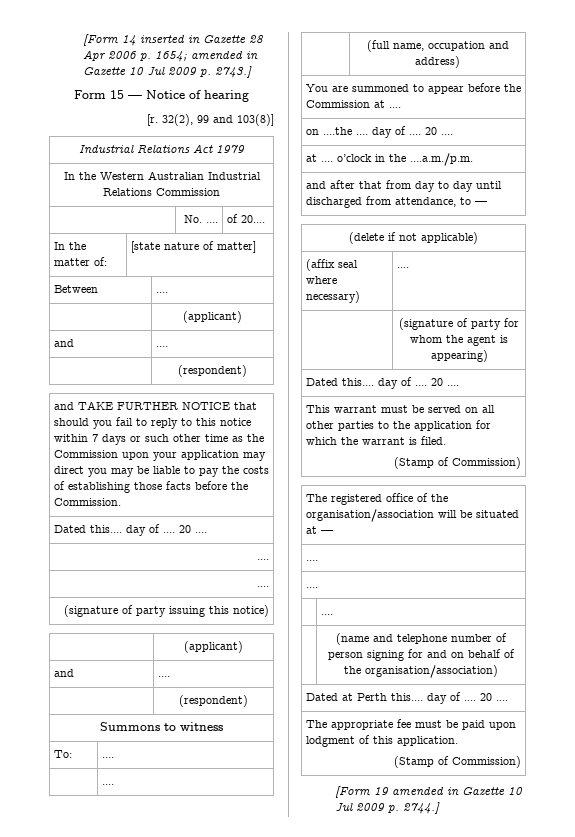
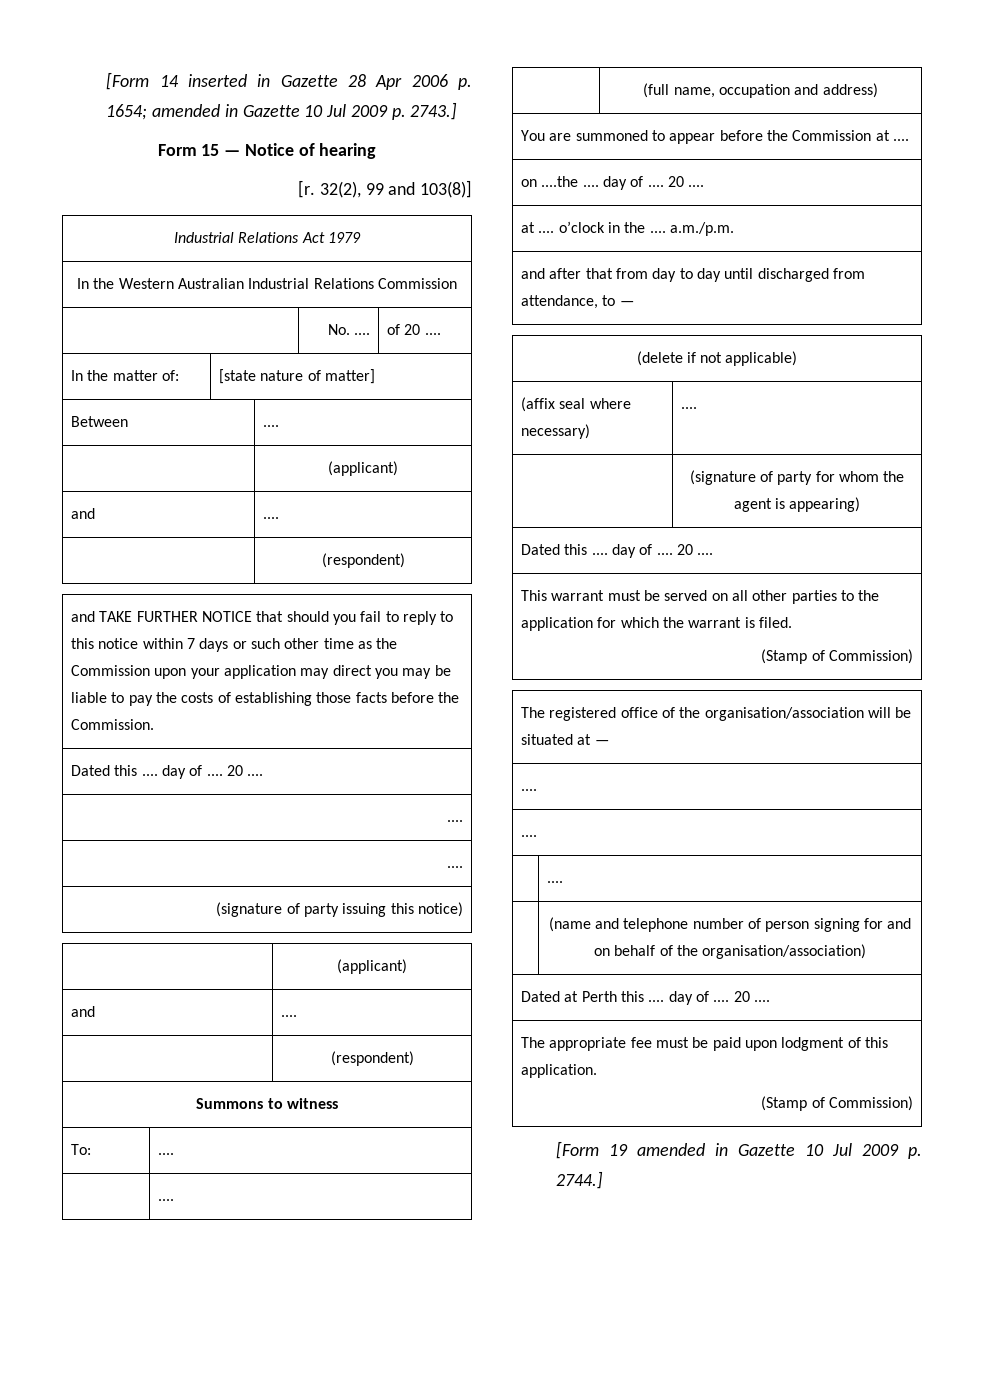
- | No. .... | of 20....
+ | No. .... | of 20 ....
  and TAKE FURTHER NOTICE that should you fail to reply to this notice within 7 days or such other time as the Commission upon your application may direct you may be liable to pay the costs of establishing those facts before the Commission.
- Dated this.... day of .... 20 ....
+ Dated this .... day of .... 20 ....
- at .... o’clock in the ....a.m./p.m.
+ at .... o’clock in the .... a.m./p.m.
  | (signature of party for whom the agent is appearing)
- Dated this.... day of .... 20 ....
+ Dated this .... day of .... 20 ....
- Dated at Perth this.... day of .... 20 ....
+ Dated at Perth this .... day of .... 20 ....

